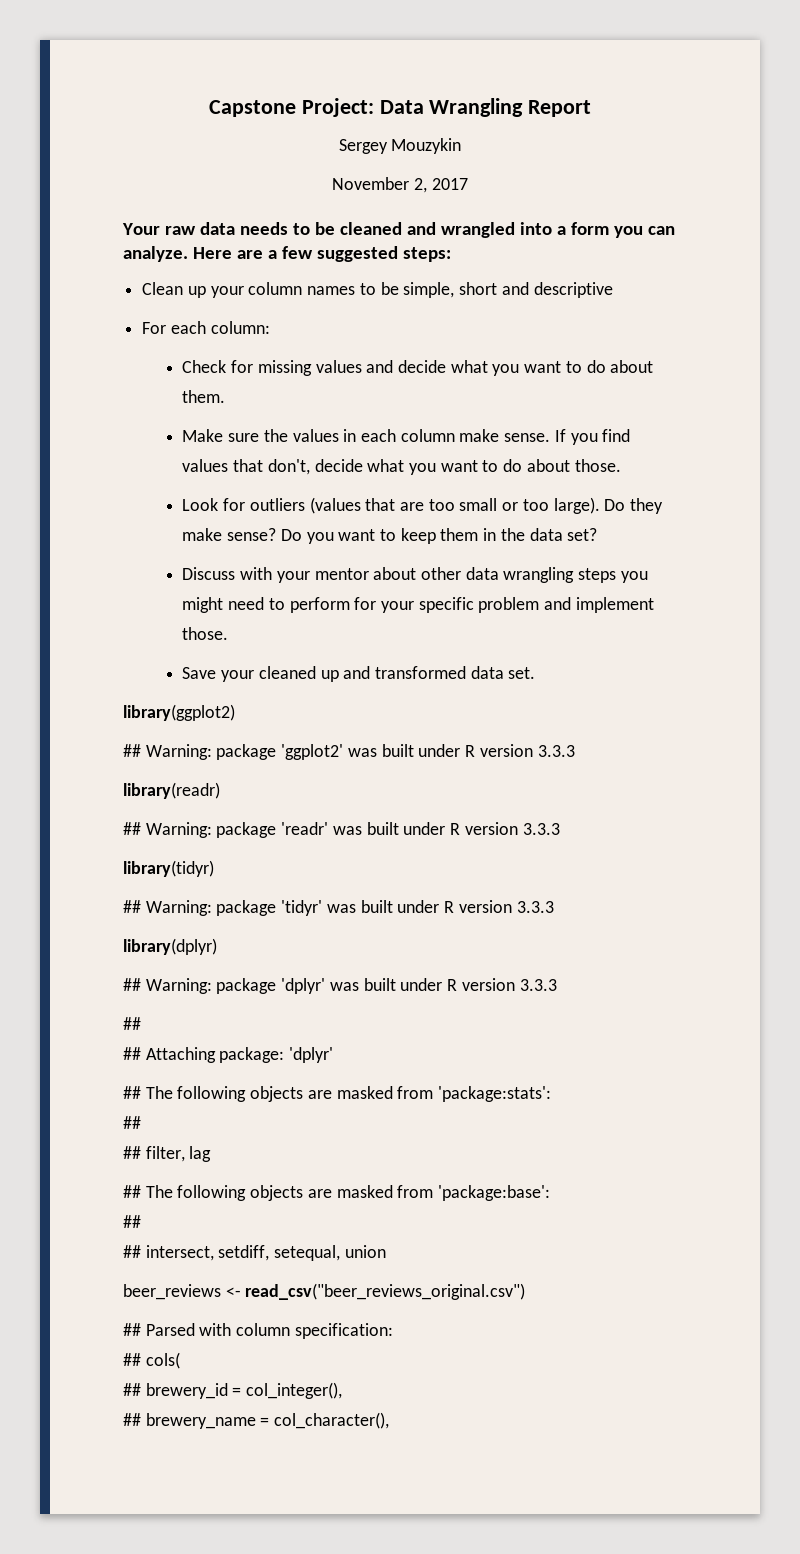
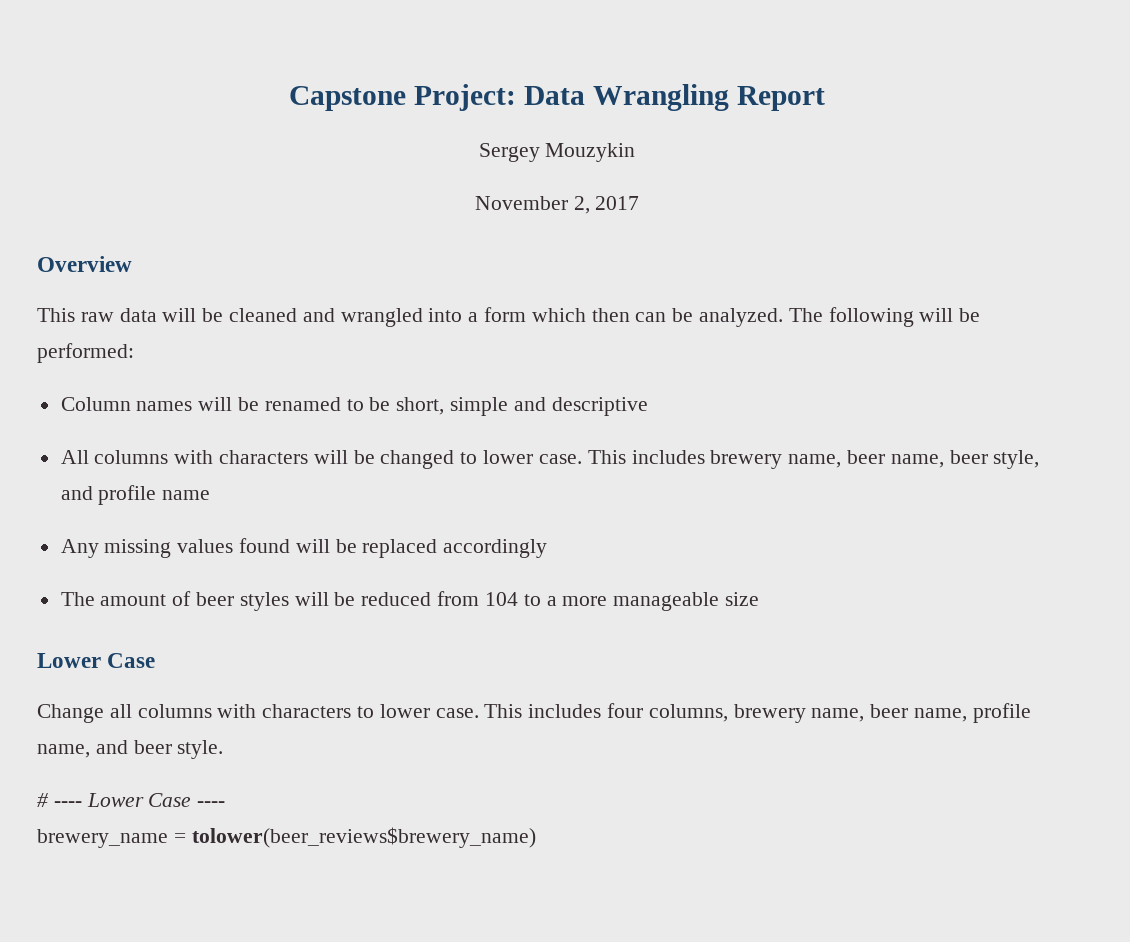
- Your raw data needs to be cleaned and wrangled into a form you can analyze. Here are a few suggested steps:
- Clean up your column names to be simple, short and descriptive
- For each column:
- Check for missing values and decide what you want to do about them.
- Make sure the values in each column make sense. If you find values that don't, decide what you want to do about those.
- Look for outliers (values that are too small or too large). Do they make sense? Do you want to keep them in the data set?
- Discuss with your mentor about other data wrangling steps you might need to perform for your specific problem and implement those.
- Save your cleaned up and transformed data set.
- library(ggplot2)
- ## Warning: package 'ggplot2' was built under R version 3.3.3
- library(readr)
- ## Warning: package 'readr' was built under R version 3.3.3
- library(tidyr)
- ## Warning: package 'tidyr' was built under R version 3.3.3
- library(dplyr)
- ## Warning: package 'dplyr' was built under R version 3.3.3
- ##
- ## Attaching package: 'dplyr'
- ## The following objects are masked from 'package:stats':
- ##
- ## filter, lag
- ## The following objects are masked from 'package:base':
- ##
- ## intersect, setdiff, setequal, union
- beer_reviews <- read_csv("beer_reviews_original.csv")
- ## Parsed with column specification:
- ## cols(
- ## brewery_id = col_integer(),
- ## brewery_name = col_character(),
+ Overview
+ This raw data will be cleaned and wrangled into a form which then can be analyzed. The following will be performed:
+ Column names will be renamed to be short, simple and descriptive
+ All columns with characters will be changed to lower case. This includes brewery name, beer name, beer style, and profile name
+ Any missing values found will be replaced accordingly
+ The amount of beer styles will be reduced from 104 to a more manageable size
+ Lower Case
+ Change all columns with characters to lower case. This includes four columns, brewery name, beer name, profile name, and beer style.
+ # ---- Lower Case ----
+ brewery_name = tolower(beer_reviews$brewery_name)

